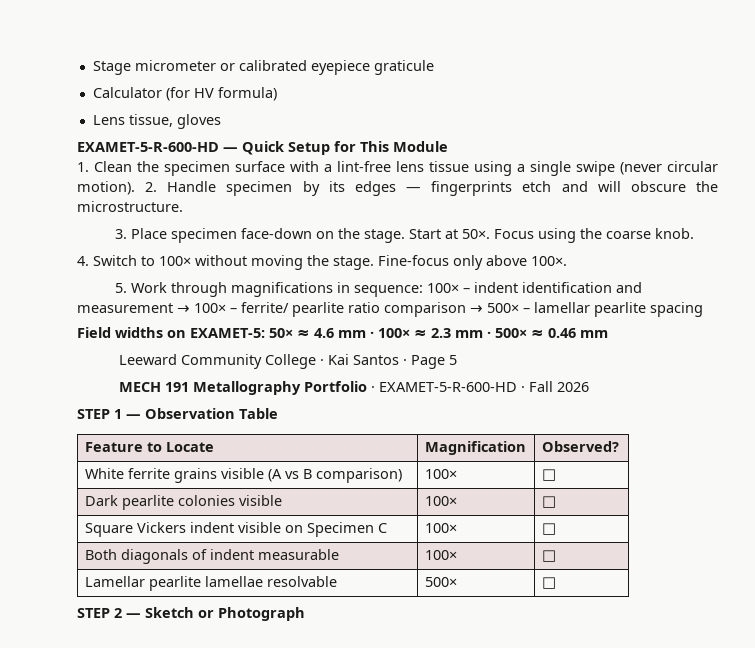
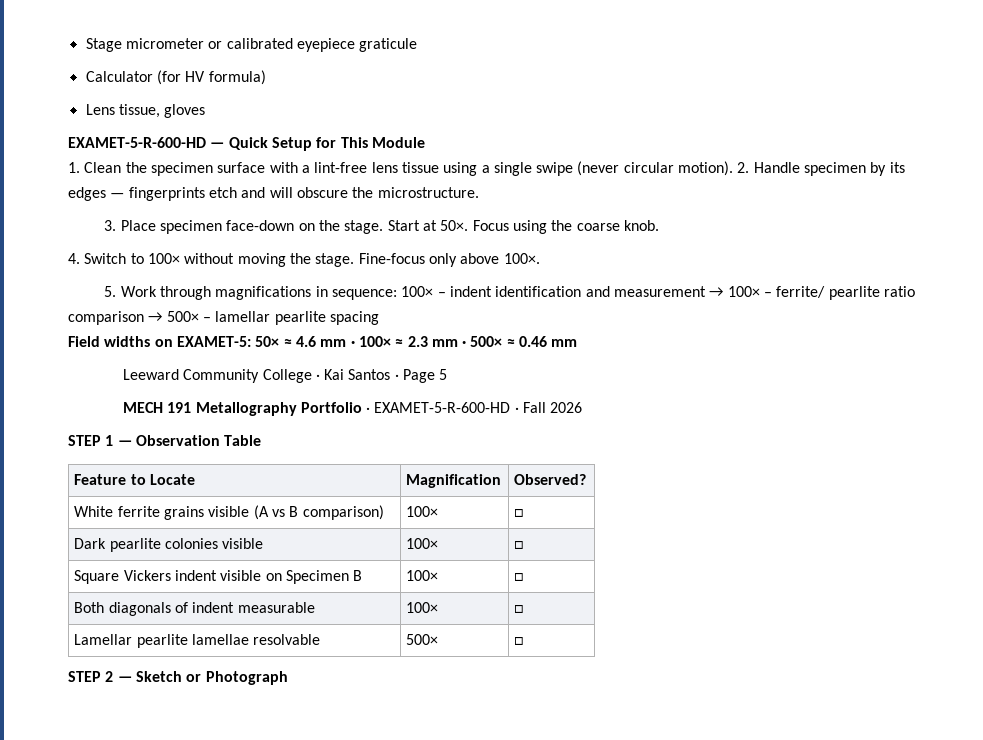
- Square Vickers indent visible on Specimen C | 100× | □
+ Square Vickers indent visible on Specimen B | 100× | □

